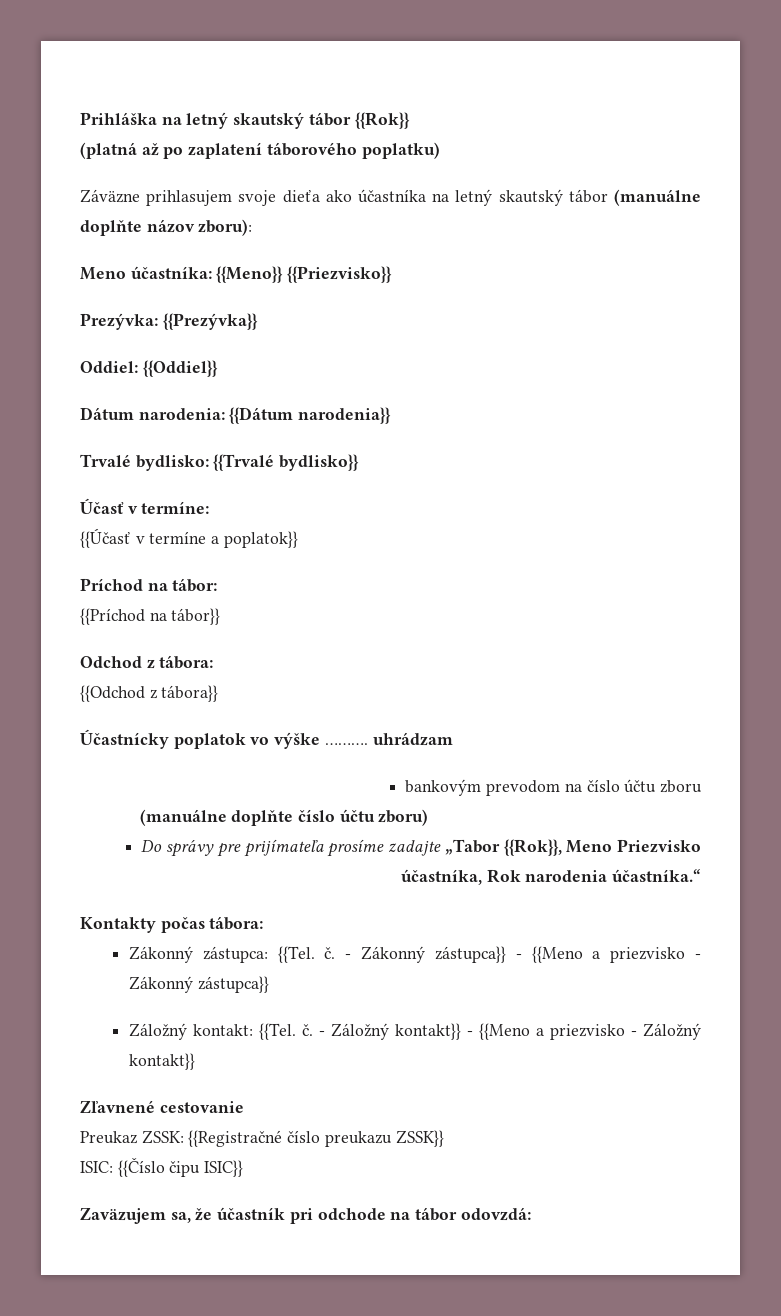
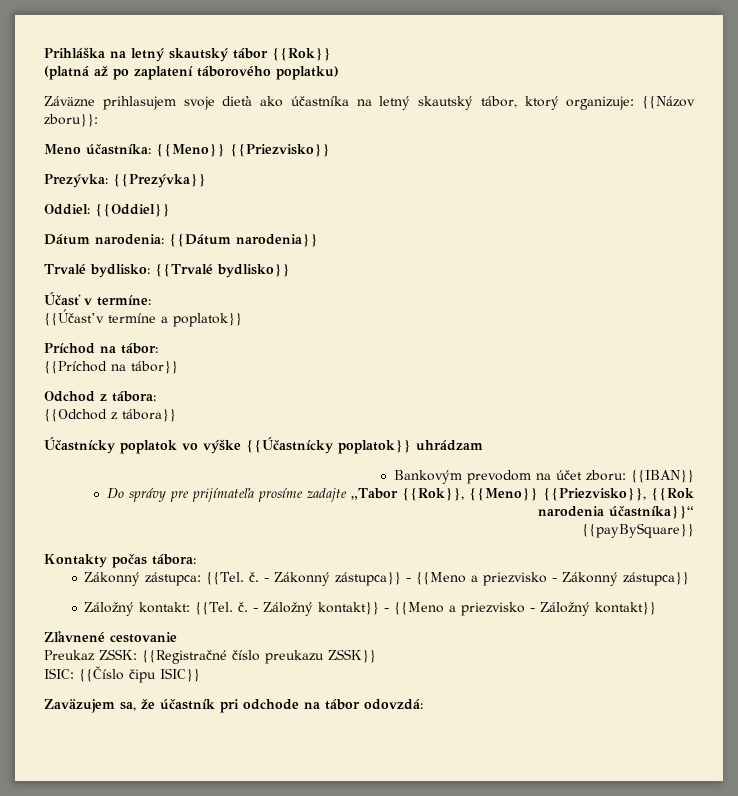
- Záväzne prihlasujem svoje dieťa ako účastníka na letný skautský tábor (manuálne doplňte názov zboru):
+ Záväzne prihlasujem svoje dieťa ako účastníka na letný skautský tábor, ktorý organizuje: {{Názov zboru}}:
- Účastnícky poplatok vo výške ………. uhrádzam
+ Účastnícky poplatok vo výške {{Účastnícky poplatok}} uhrádzam
- bankovým prevodom na číslo účtu zboru
- (manuálne doplňte číslo účtu zboru)
+ Bankovým prevodom na účet zboru: {{IBAN}}
- Do správy pre prijímateľa prosíme zadajte „Tabor {{Rok}}, Meno Priezvisko účastníka, Rok narodenia účastníka.“
+ Do správy pre prijímateľa prosíme zadajte „Tabor {{Rok}}, {{Meno}} {{Priezvisko}}, {{Rok narodenia účastníka}}“
+ {{payBySquare}}

